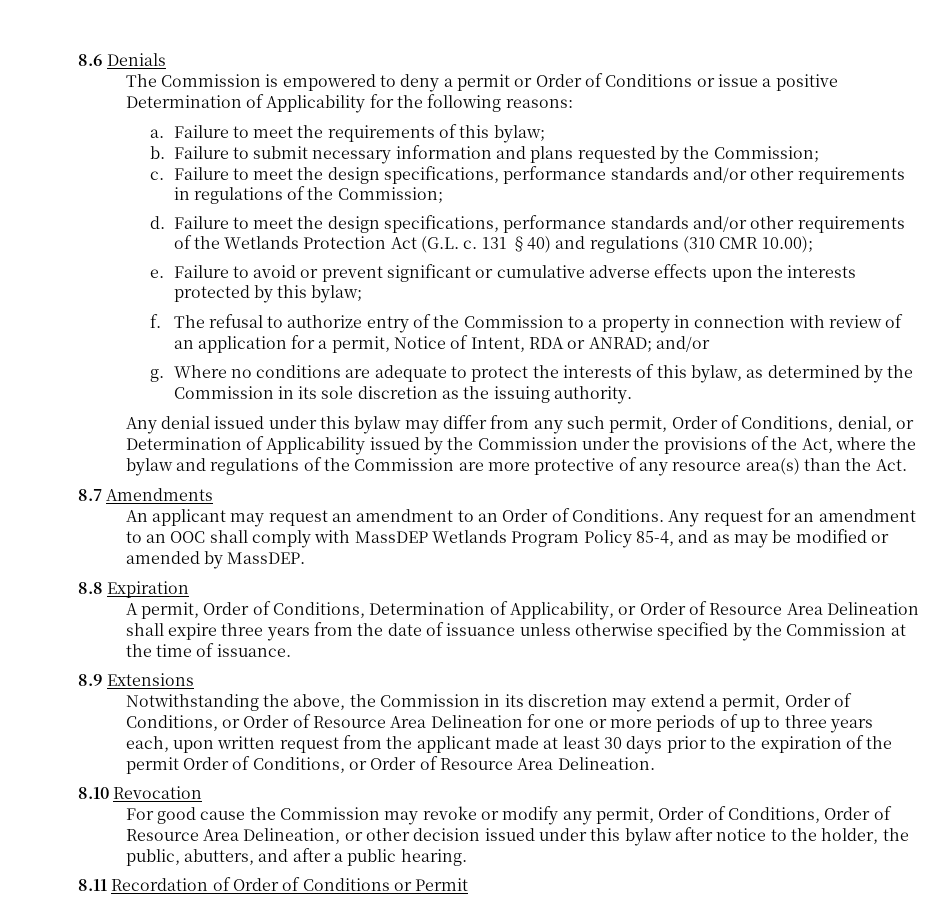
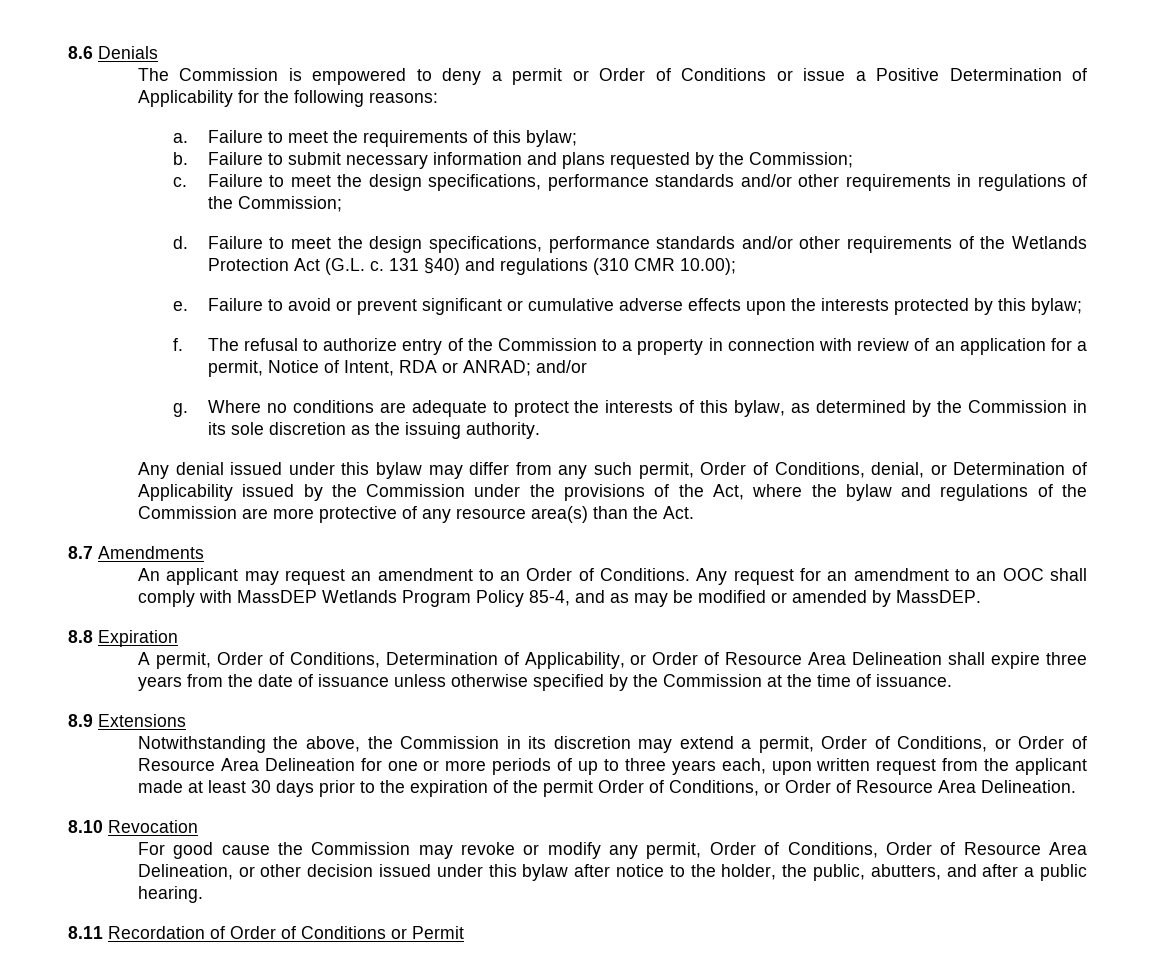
- The Commission is empowered to deny a permit or Order of Conditions or issue a positive Determination of Applicability for the following reasons:
+ The Commission is empowered to deny a permit or Order of Conditions or issue a Positive Determination of Applicability for the following reasons:

